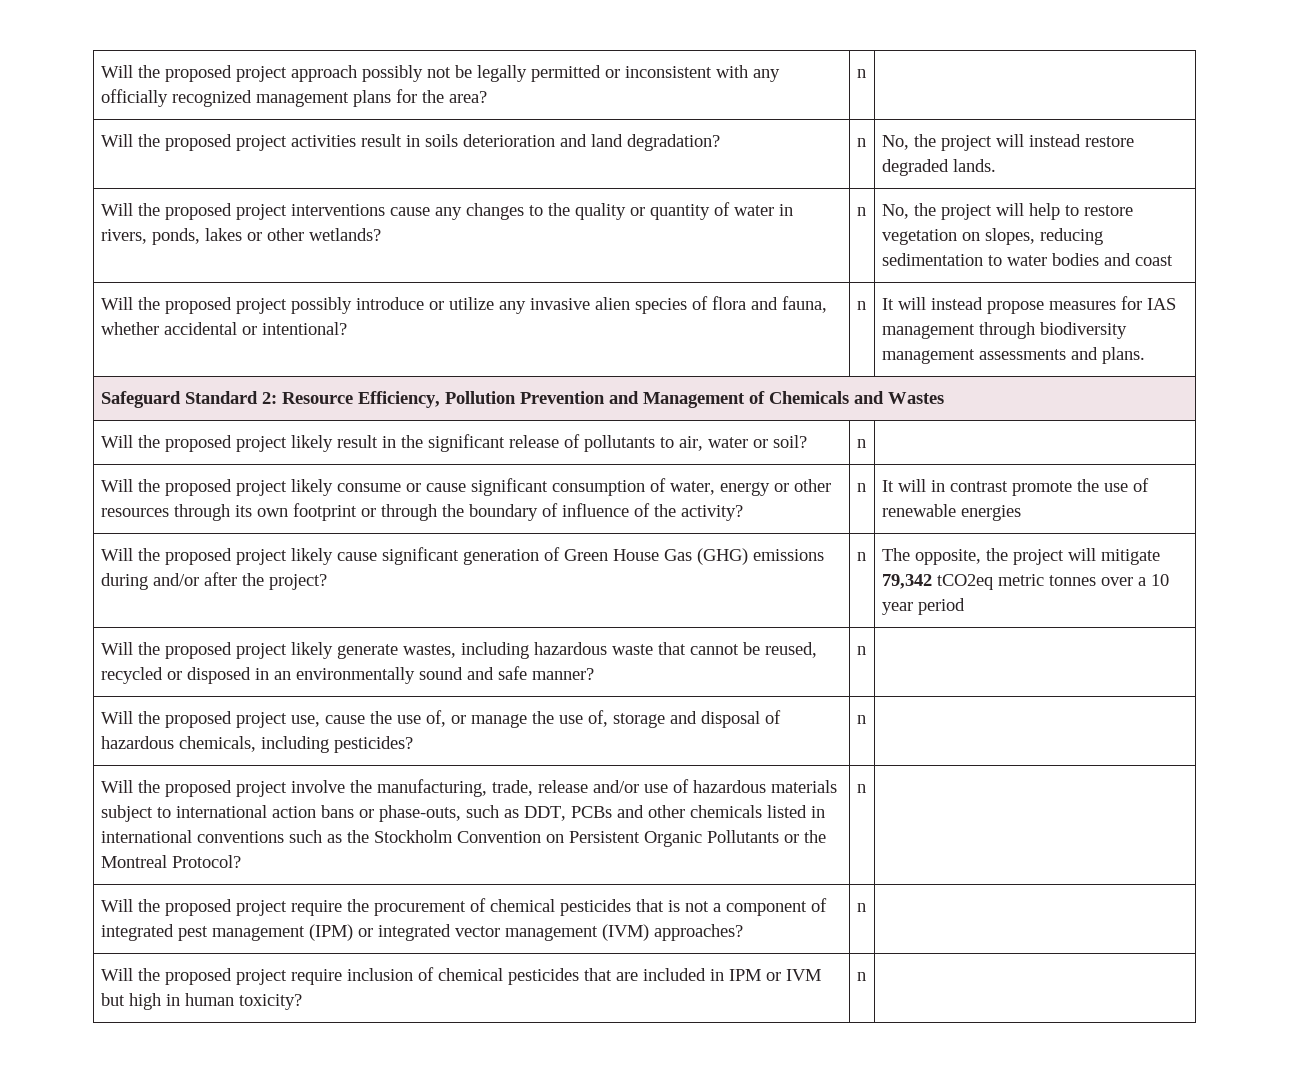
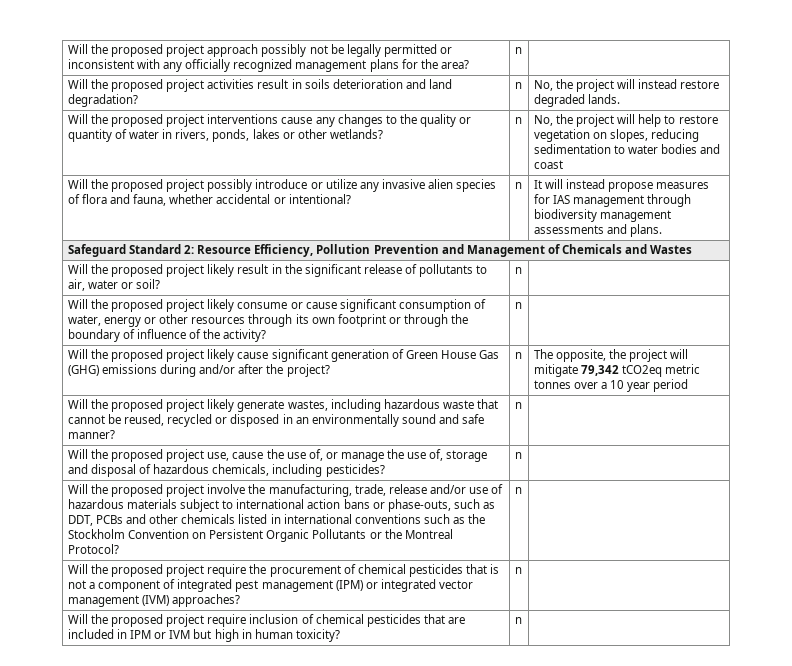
- Will the proposed project likely consume or cause significant consumption of water, energy or other resources through its own footprint or through the boundary of influence of the activity? | n | It will in contrast promote the use of renewable energies
+ Will the proposed project likely consume or cause significant consumption of water, energy or other resources through its own footprint or through the boundary of influence of the activity? | n |

